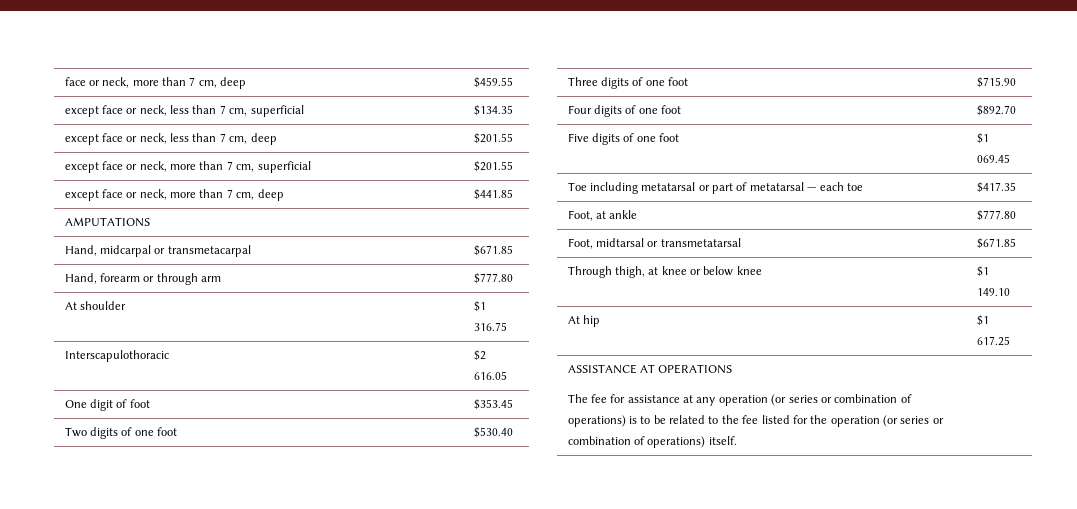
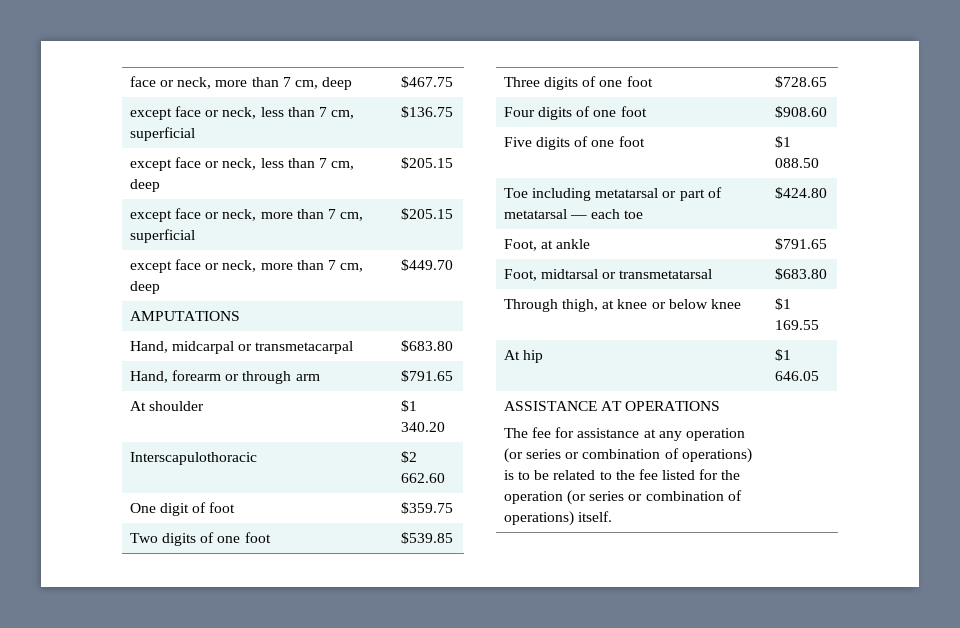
- face or neck, more than 7 cm, deep | $459.55
+ face or neck, more than 7 cm, deep | $467.75
- except face or neck, less than 7 cm, superficial | $134.35
+ except face or neck, less than 7 cm, superficial | $136.75
- except face or neck, less than 7 cm, deep | $201.55
+ except face or neck, less than 7 cm, deep | $205.15
- except face or neck, more than 7 cm, superficial | $201.55
+ except face or neck, more than 7 cm, superficial | $205.15
- except face or neck, more than 7 cm, deep | $441.85
+ except face or neck, more than 7 cm, deep | $449.70
- Hand, midcarpal or transmetacarpal | $671.85
+ Hand, midcarpal or transmetacarpal | $683.80
- Hand, forearm or through arm | $777.80
+ Hand, forearm or through arm | $791.65
- At shoulder | $1 316.75
+ At shoulder | $1 340.20
- Interscapulothoracic | $2 616.05
+ Interscapulothoracic | $2 662.60
- One digit of foot | $353.45
+ One digit of foot | $359.75
- Two digits of one foot | $530.40
+ Two digits of one foot | $539.85
- Three digits of one foot | $715.90
+ Three digits of one foot | $728.65
- Four digits of one foot | $892.70
+ Four digits of one foot | $908.60
- Five digits of one foot | $1 069.45
+ Five digits of one foot | $1 088.50
- Toe including metatarsal or part of metatarsal — each toe | $417.35
+ Toe including metatarsal or part of metatarsal — each toe | $424.80
- Foot, at ankle | $777.80
+ Foot, at ankle | $791.65
- Foot, midtarsal or transmetatarsal | $671.85
+ Foot, midtarsal or transmetatarsal | $683.80
- Through thigh, at knee or below knee | $1 149.10
+ Through thigh, at knee or below knee | $1 169.55
- At hip | $1 617.25
+ At hip | $1 646.05

